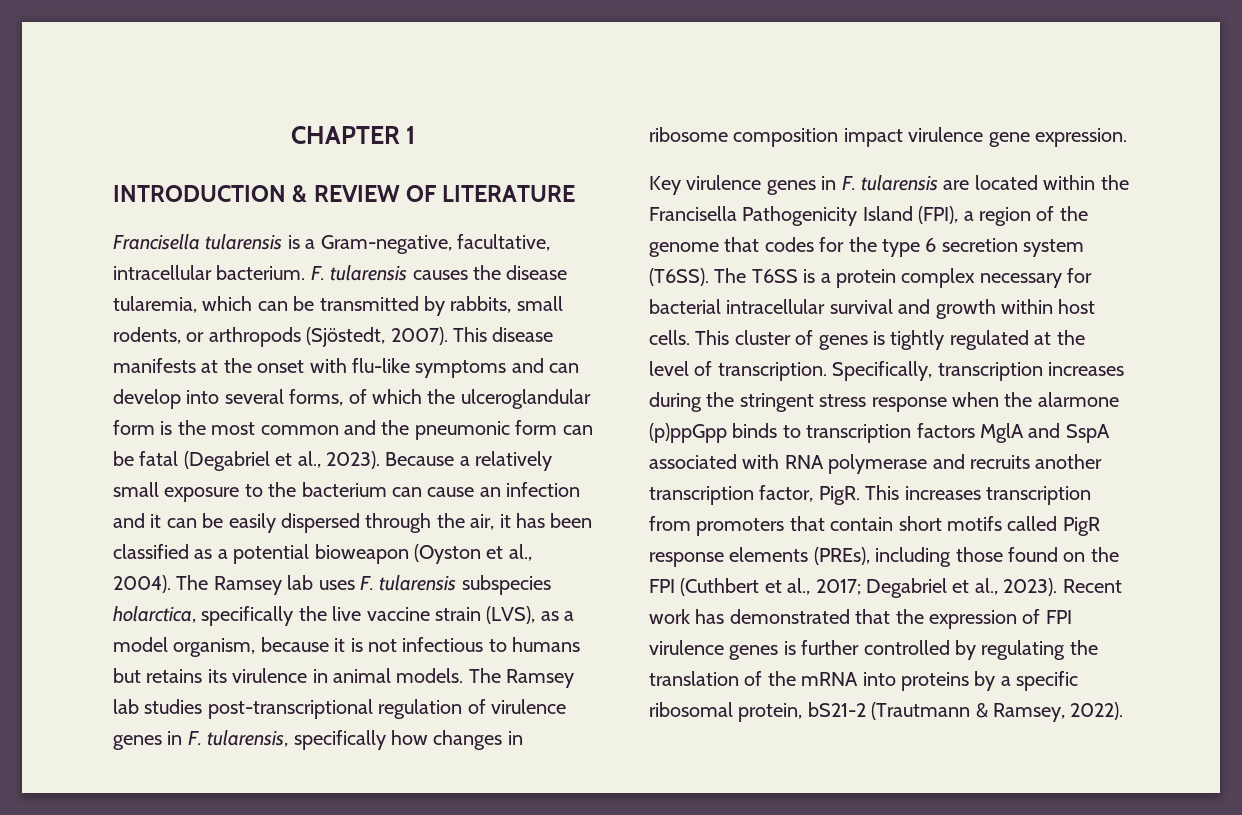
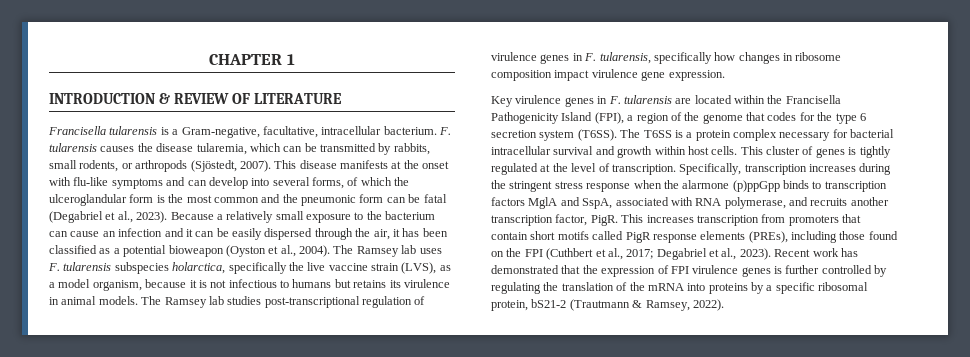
- Specifically, transcription increases during the stringent stress response when the alarmone (p)ppGpp binds to transcription factors MglA and SspA associated with RNA polymerase and recruits another transcription factor, PigR.
+ Specifically, transcription increases during the stringent stress response when the alarmone (p)ppGpp binds to transcription factors MglA and SspA, associated with RNA polymerase, and recruits another transcription factor, PigR.

